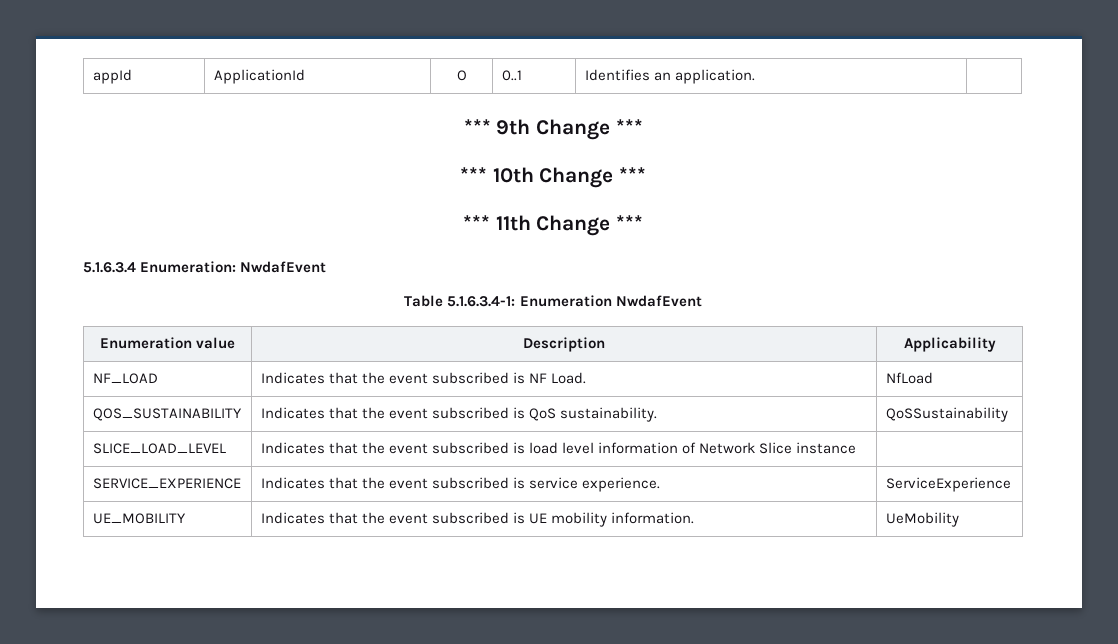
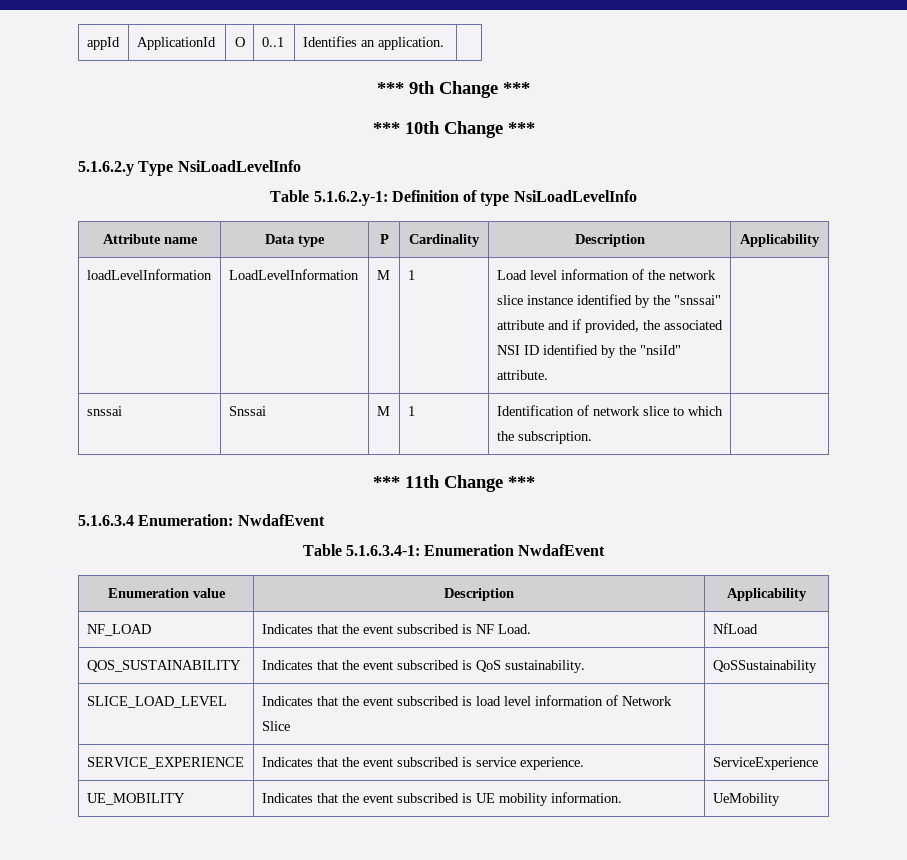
+ 5.1.6.2.y Type NsiLoadLevelInfo
+ Table 5.1.6.2.y-1: Definition of type NsiLoadLevelInfo
+ Attribute name | Data type | P | Cardinality | Description | Applicability
+ loadLevelInformation | LoadLevelInformation | M | 1 | Load level information of the network slice instance identified by the "snssai" attribute and if provided, the associated NSI ID identified by the "nsiId" attribute. |
+ snssai | Snssai | M | 1 | Identification of network slice to which the subscription. |
- SLICE_LOAD_LEVEL | Indicates that the event subscribed is load level information of Network Slice instance |
+ SLICE_LOAD_LEVEL | Indicates that the event subscribed is load level information of Network Slice |

